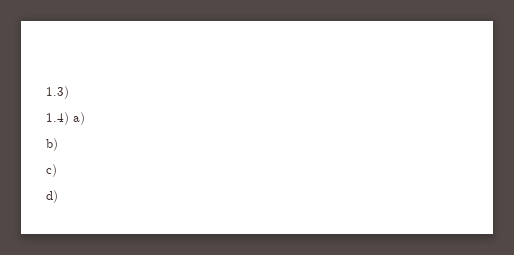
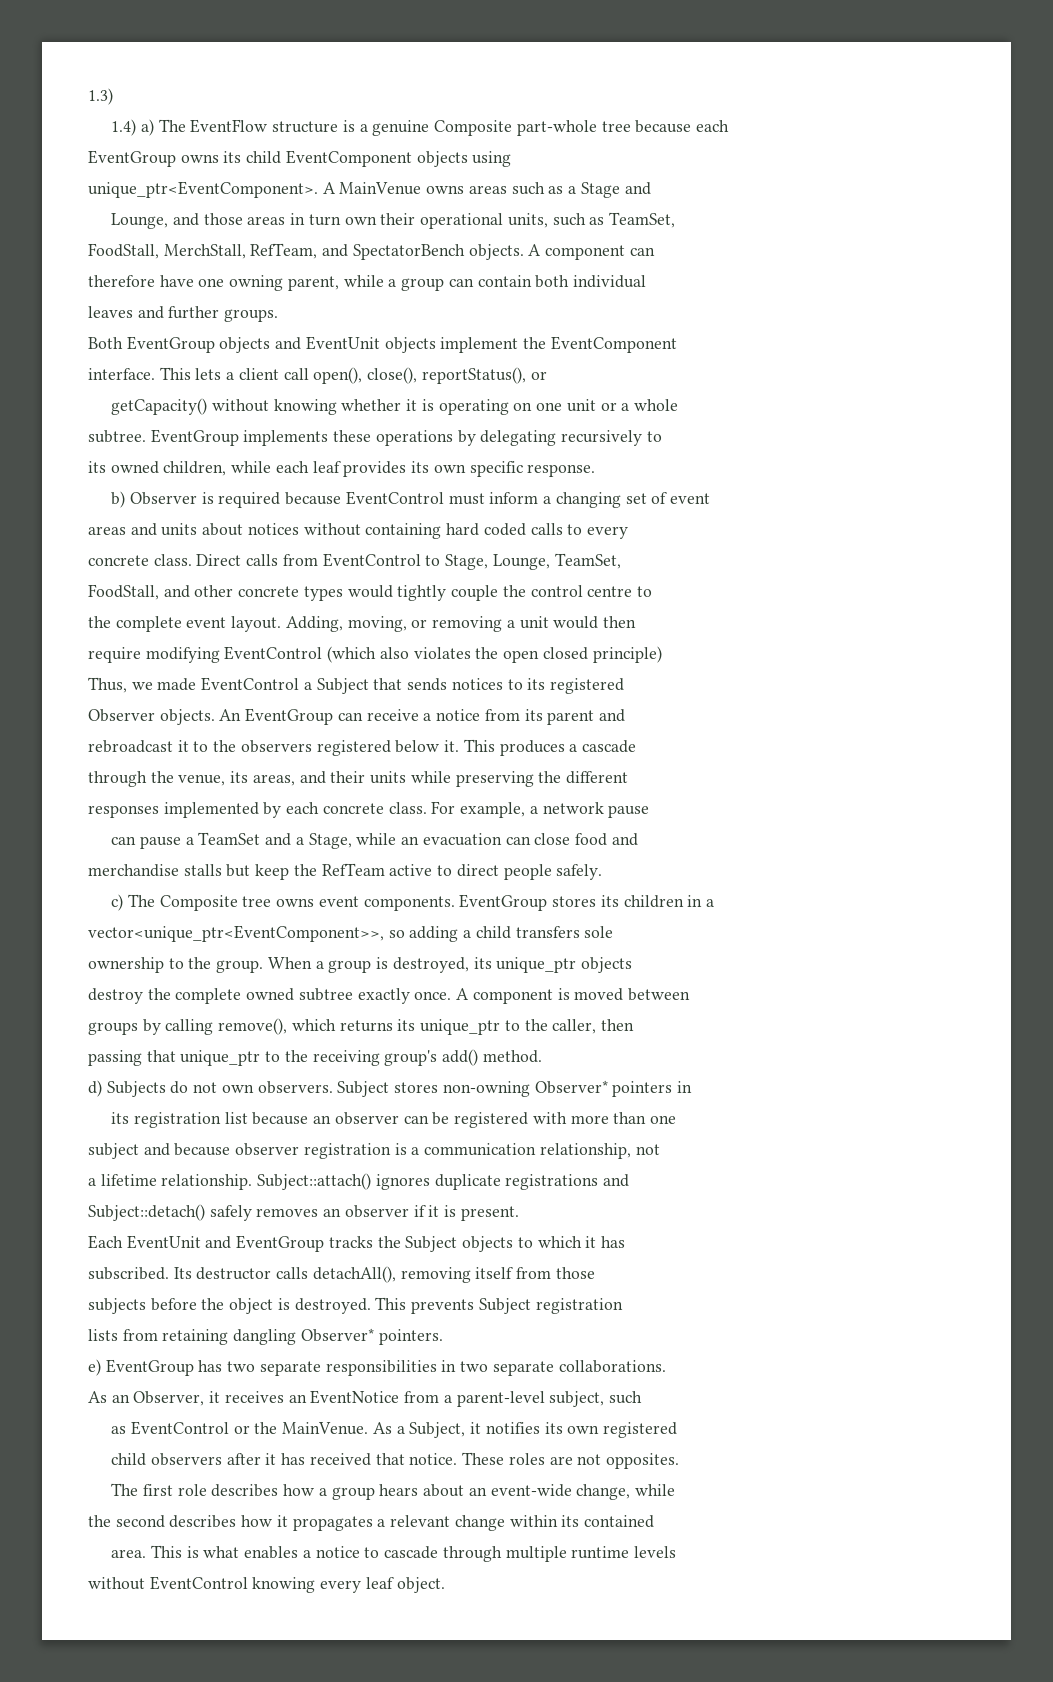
- 1.4) a)
- b)
- c)
- d)
+ 1.4) a) The EventFlow structure is a genuine Composite part-whole tree because each
+ EventGroup owns its child EventComponent objects using
+ unique_ptr<EventComponent>. A MainVenue owns areas such as a Stage and
+ Lounge, and those areas in turn own their operational units, such as TeamSet,
+ FoodStall, MerchStall, RefTeam, and SpectatorBench objects. A component can
+ therefore have one owning parent, while a group can contain both individual
+ leaves and further groups.
+ Both EventGroup objects and EventUnit objects implement the EventComponent
+ interface. This lets a client call open(), close(), reportStatus(), or
+ getCapacity() without knowing whether it is operating on one unit or a whole
+ subtree. EventGroup implements these operations by delegating recursively to
+ its owned children, while each leaf provides its own specific response.
+ b) Observer is required because EventControl must inform a changing set of event
+ areas and units about notices without containing hard coded calls to every
+ concrete class. Direct calls from EventControl to Stage, Lounge, TeamSet,
+ FoodStall, and other concrete types would tightly couple the control centre to
+ the complete event layout. Adding, moving, or removing a unit would then
+ require modifying EventControl (which also violates the open closed principle)
+ Thus, we made EventControl a Subject that sends notices to its registered
+ Observer objects. An EventGroup can receive a notice from its parent and
+ rebroadcast it to the observers registered below it. This produces a cascade
+ through the venue, its areas, and their units while preserving the different
+ responses implemented by each concrete class. For example, a network pause
+ can pause a TeamSet and a Stage, while an evacuation can close food and
+ merchandise stalls but keep the RefTeam active to direct people safely.
+ c) The Composite tree owns event components. EventGroup stores its children in a
+ vector<unique_ptr<EventComponent>>, so adding a child transfers sole
+ ownership to the group. When a group is destroyed, its unique_ptr objects
+ destroy the complete owned subtree exactly once. A component is moved between
+ groups by calling remove(), which returns its unique_ptr to the caller, then
+ passing that unique_ptr to the receiving group's add() method.
+ d) Subjects do not own observers. Subject stores non-owning Observer* pointers in
+ its registration list because an observer can be registered with more than one
+ subject and because observer registration is a communication relationship, not
+ a lifetime relationship. Subject::attach() ignores duplicate registrations and
+ Subject::detach() safely removes an observer if it is present.
+ Each EventUnit and EventGroup tracks the Subject objects to which it has
+ subscribed. Its destructor calls detachAll(), removing itself from those
+ subjects before the object is destroyed. This prevents Subject registration
+ lists from retaining dangling Observer* pointers.
+ e) EventGroup has two separate responsibilities in two separate collaborations.
+ As an Observer, it receives an EventNotice from a parent-level subject, such
+ as EventControl or the MainVenue. As a Subject, it notifies its own registered
+ child observers after it has received that notice. These roles are not opposites.
+ The first role describes how a group hears about an event-wide change, while
+ the second describes how it propagates a relevant change within its contained
+ area. This is what enables a notice to cascade through multiple runtime levels
+ without EventControl knowing every leaf object.

